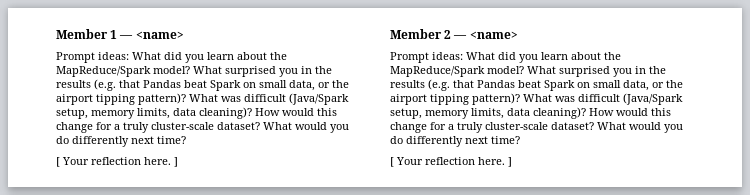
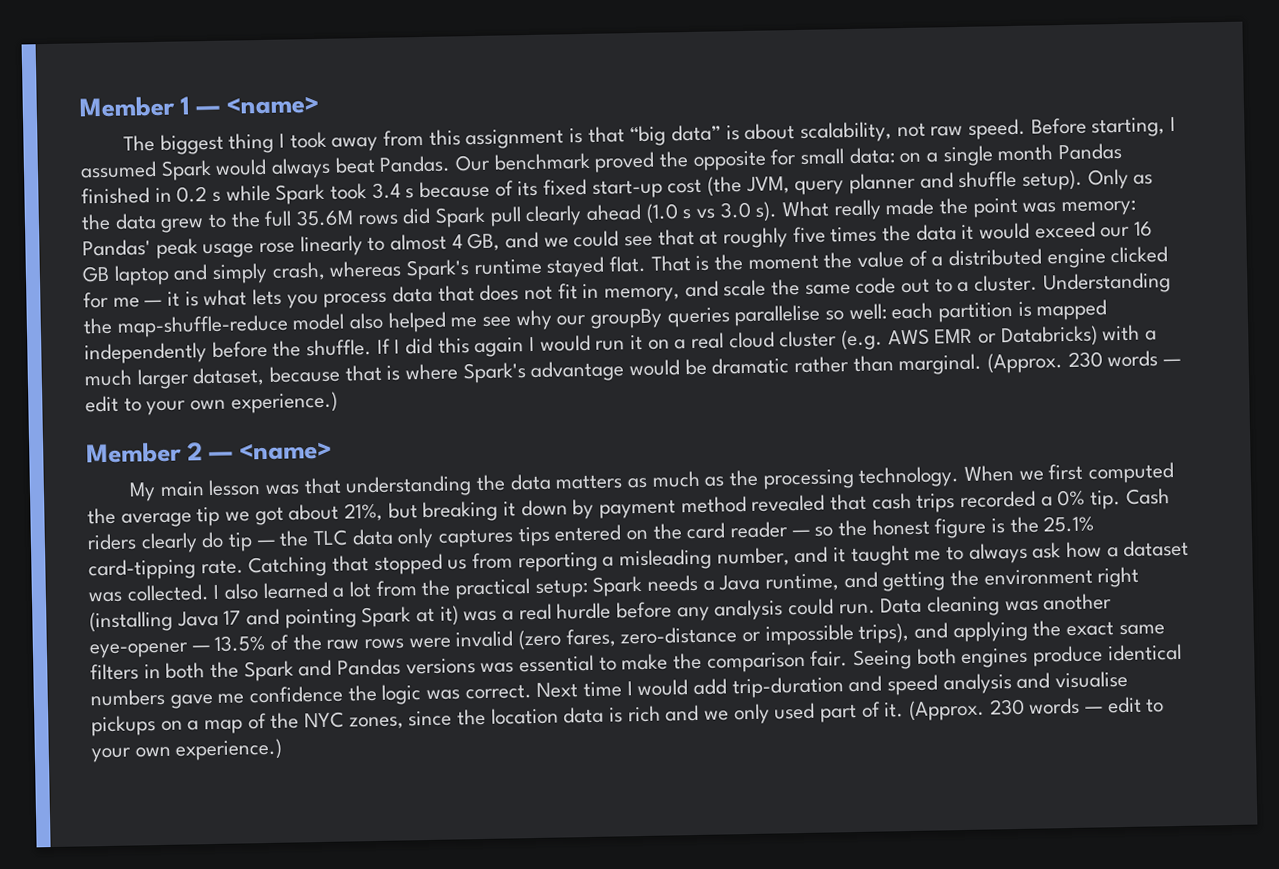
  Member 1 — <name>
- Prompt ideas: What did you learn about the MapReduce/Spark model? What surprised you in the results (e.g. that Pandas beat Spark on small data, or the airport tipping pattern)? What was difficult (Java/Spark setup, memory limits, data cleaning)? How would this change for a truly cluster-scale dataset? What would you do differently next time?
- [ Your reflection here. ]
+ The biggest thing I took away from this assignment is that “big data” is about scalability, not raw speed. Before starting, I assumed Spark would always beat Pandas. Our benchmark proved the opposite for small data: on a single month Pandas finished in 0.2 s while Spark took 3.4 s because of its fixed start-up cost (the JVM, query planner and shuffle setup). Only as the data grew to the full 35.6M rows did Spark pull clearly ahead (1.0 s vs 3.0 s). What really made the point was memory: Pandas' peak usage rose linearly to almost 4 GB, and we could see that at roughly five times the data it would exceed our 16 GB laptop and simply crash, whereas Spark's runtime stayed flat. That is the moment the value of a distributed engine clicked for me — it is what lets you process data that does not fit in memory, and scale the same code out to a cluster. Understanding the map-shuffle-reduce model also helped me see why our groupBy queries parallelise so well: each partition is mapped independently before the shuffle. If I did this again I would run it on a real cloud cluster (e.g. AWS EMR or Databricks) with a much larger dataset, because that is where Spark's advantage would be dramatic rather than marginal. (Approx. 230 words — edit to your own experience.)
  Member 2 — <name>
- Prompt ideas: What did you learn about the MapReduce/Spark model? What surprised you in the results (e.g. that Pandas beat Spark on small data, or the airport tipping pattern)? What was difficult (Java/Spark setup, memory limits, data cleaning)? How would this change for a truly cluster-scale dataset? What would you do differently next time?
- [ Your reflection here. ]
+ My main lesson was that understanding the data matters as much as the processing technology. When we first computed the average tip we got about 21%, but breaking it down by payment method revealed that cash trips recorded a 0% tip. Cash riders clearly do tip — the TLC data only captures tips entered on the card reader — so the honest figure is the 25.1% card-tipping rate. Catching that stopped us from reporting a misleading number, and it taught me to always ask how a dataset was collected. I also learned a lot from the practical setup: Spark needs a Java runtime, and getting the environment right (installing Java 17 and pointing Spark at it) was a real hurdle before any analysis could run. Data cleaning was another eye-opener — 13.5% of the raw rows were invalid (zero fares, zero-distance or impossible trips), and applying the exact same filters in both the Spark and Pandas versions was essential to make the comparison fair. Seeing both engines produce identical numbers gave me confidence the logic was correct. Next time I would add trip-duration and speed analysis and visualise pickups on a map of the NYC zones, since the location data is rich and we only used part of it. (Approx. 230 words — edit to your own experience.)

